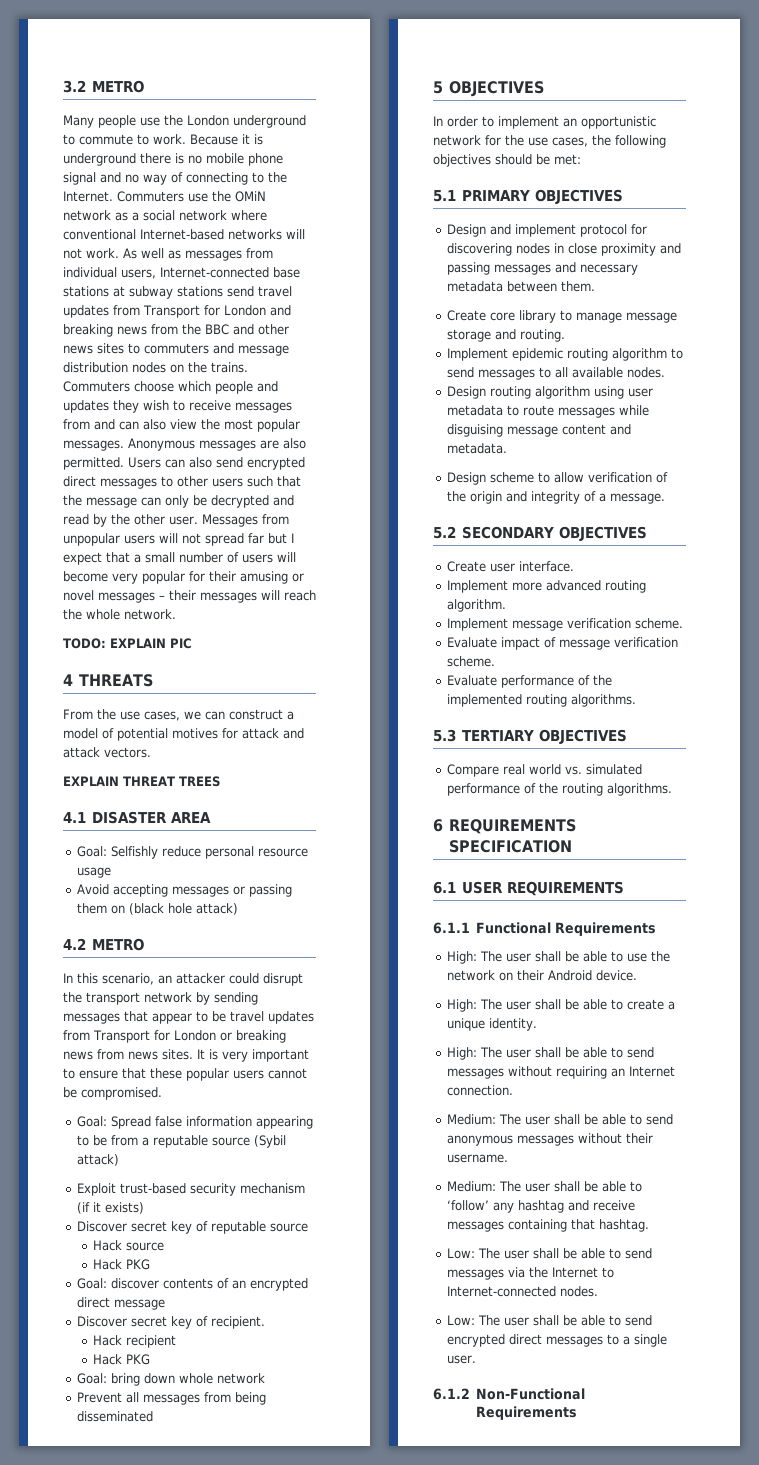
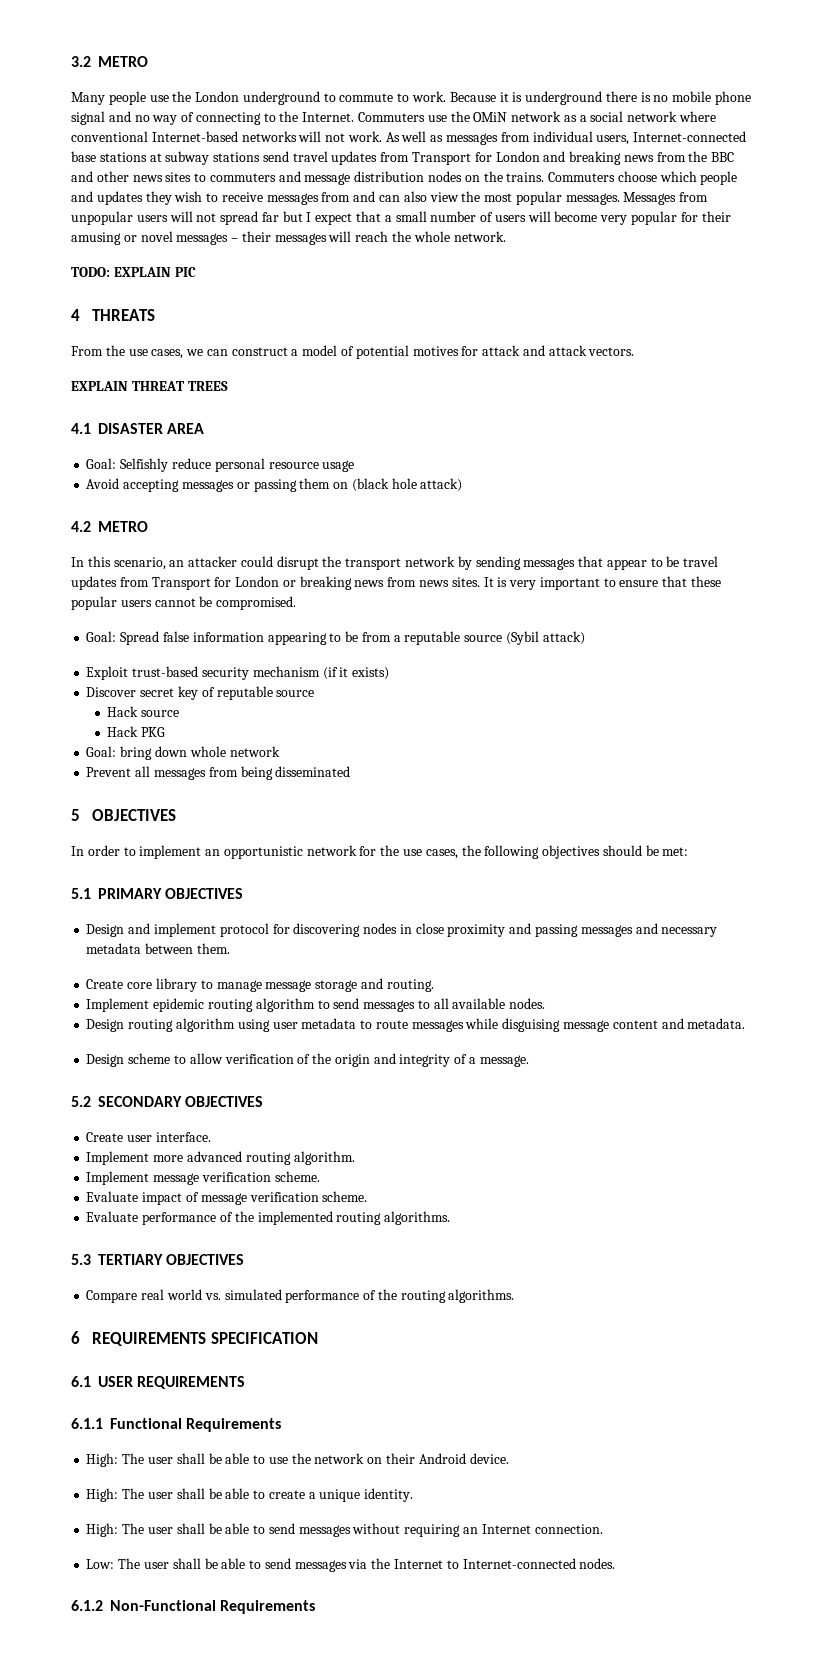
- Anonymous messages are also permitted. Users can also send encrypted direct messages to other users such that the message can only be decrypted and read by the other user.
- Goal: discover contents of an encrypted direct message
- Discover secret key of recipient.
- Hack recipient
- Hack PKG
- Medium: The user shall be able to send anonymous messages without their username.
- Medium: The user shall be able to ‘follow’ any hashtag and receive messages containing that hashtag.
- Low: The user shall be able to send encrypted direct messages to a single user.

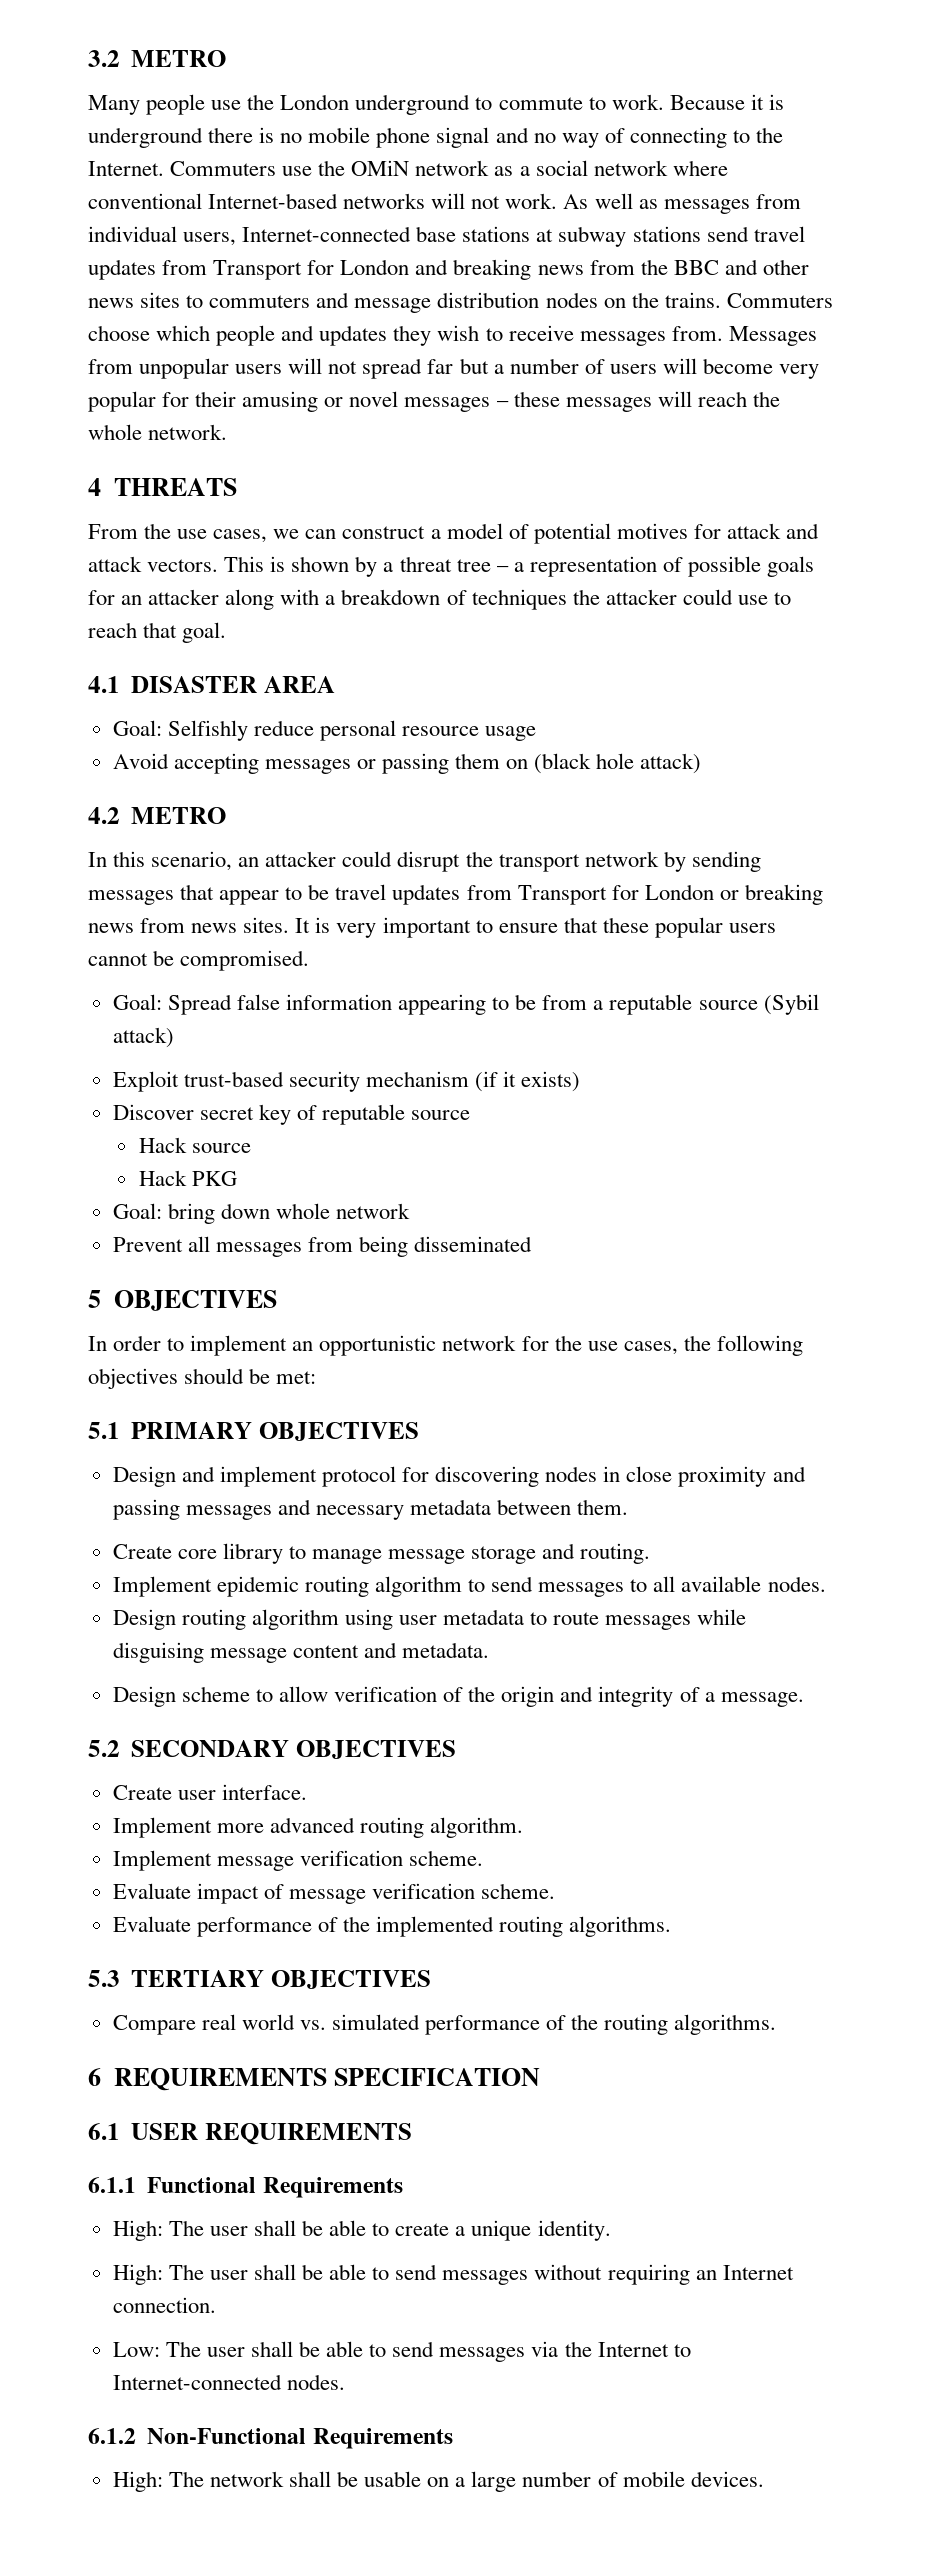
- Commuters choose which people and updates they wish to receive messages from and can also view the most popular messages.
+ Commuters choose which people and updates they wish to receive messages from.
- Messages from unpopular users will not spread far but I expect that a small number of users will become very popular for their amusing or novel messages – their messages will reach the whole network.
+ Messages from unpopular users will not spread far but a number of users will become very popular for their amusing or novel messages – these messages will reach the whole network.
- TODO: EXPLAIN PIC
- From the use cases, we can construct a model of potential motives for attack and attack vectors.
- EXPLAIN THREAT TREES
+ From the use cases, we can construct a model of potential motives for attack and attack vectors. This is shown by a threat tree – a representation of possible goals for an attacker along with a breakdown of techniques the attacker could use to reach that goal.
- High: The user shall be able to use the network on their Android device.
+ High: The network shall be usable on a large number of mobile devices.

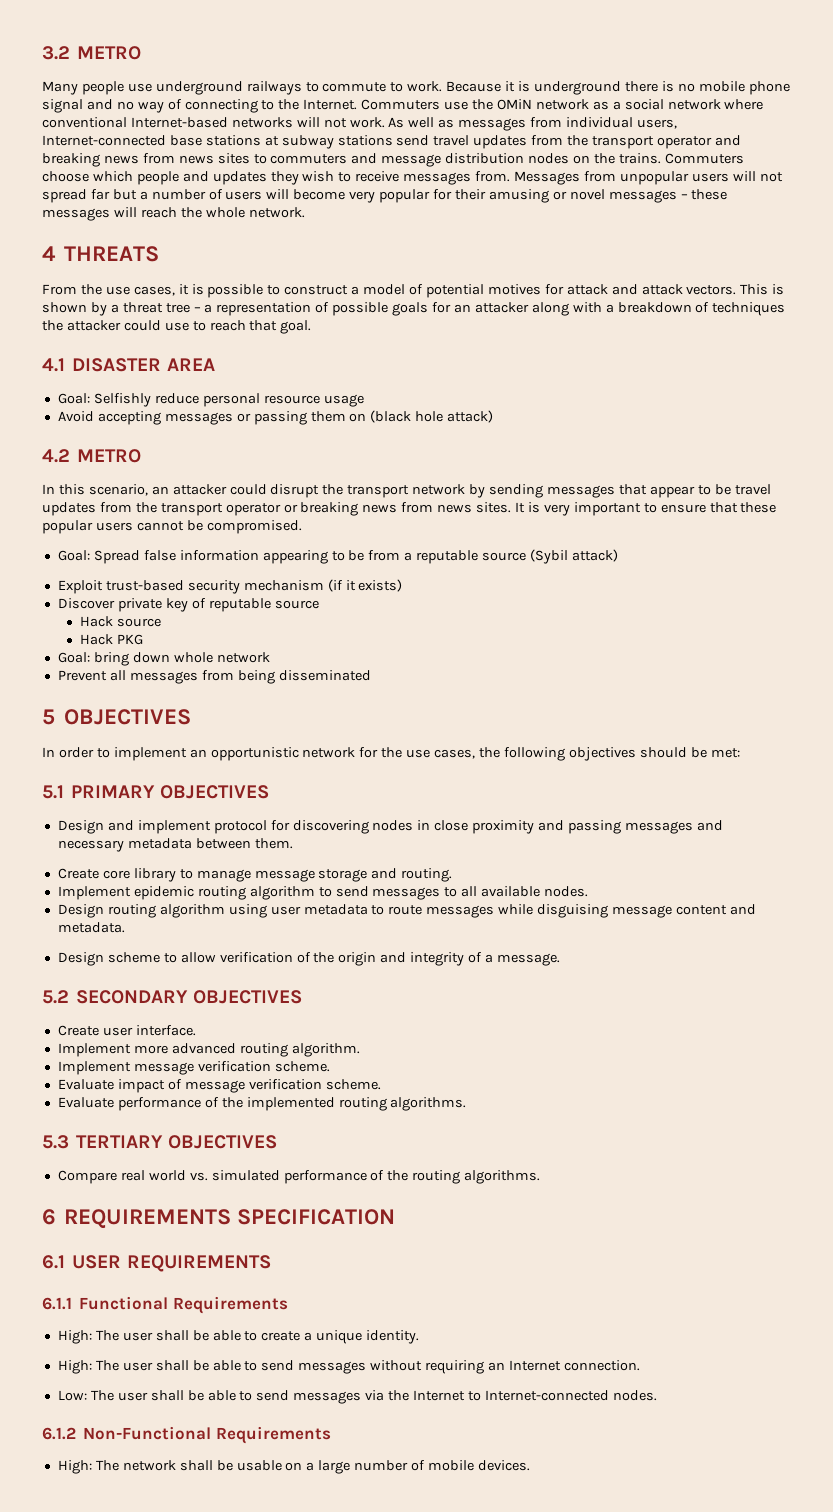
- Many people use the London underground to commute to work.
+ Many people use underground railways to commute to work.
- As well as messages from individual users, Internet-connected base stations at subway stations send travel updates from Transport for London and breaking news from the BBC and other news sites to commuters and message distribution nodes on the trains.
+ As well as messages from individual users, Internet-connected base stations at subway stations send travel updates from the transport operator and breaking news from news sites to commuters and message distribution nodes on the trains.
- From the use cases, we can construct a model of potential motives for attack and attack vectors.
+ From the use cases, it is possible to construct a model of potential motives for attack and attack vectors.
- In this scenario, an attacker could disrupt the transport network by sending messages that appear to be travel updates from Transport for London or breaking news from news sites.
+ In this scenario, an attacker could disrupt the transport network by sending messages that appear to be travel updates from the transport operator or breaking news from news sites.
- Discover secret key of reputable source
+ Discover private key of reputable source

